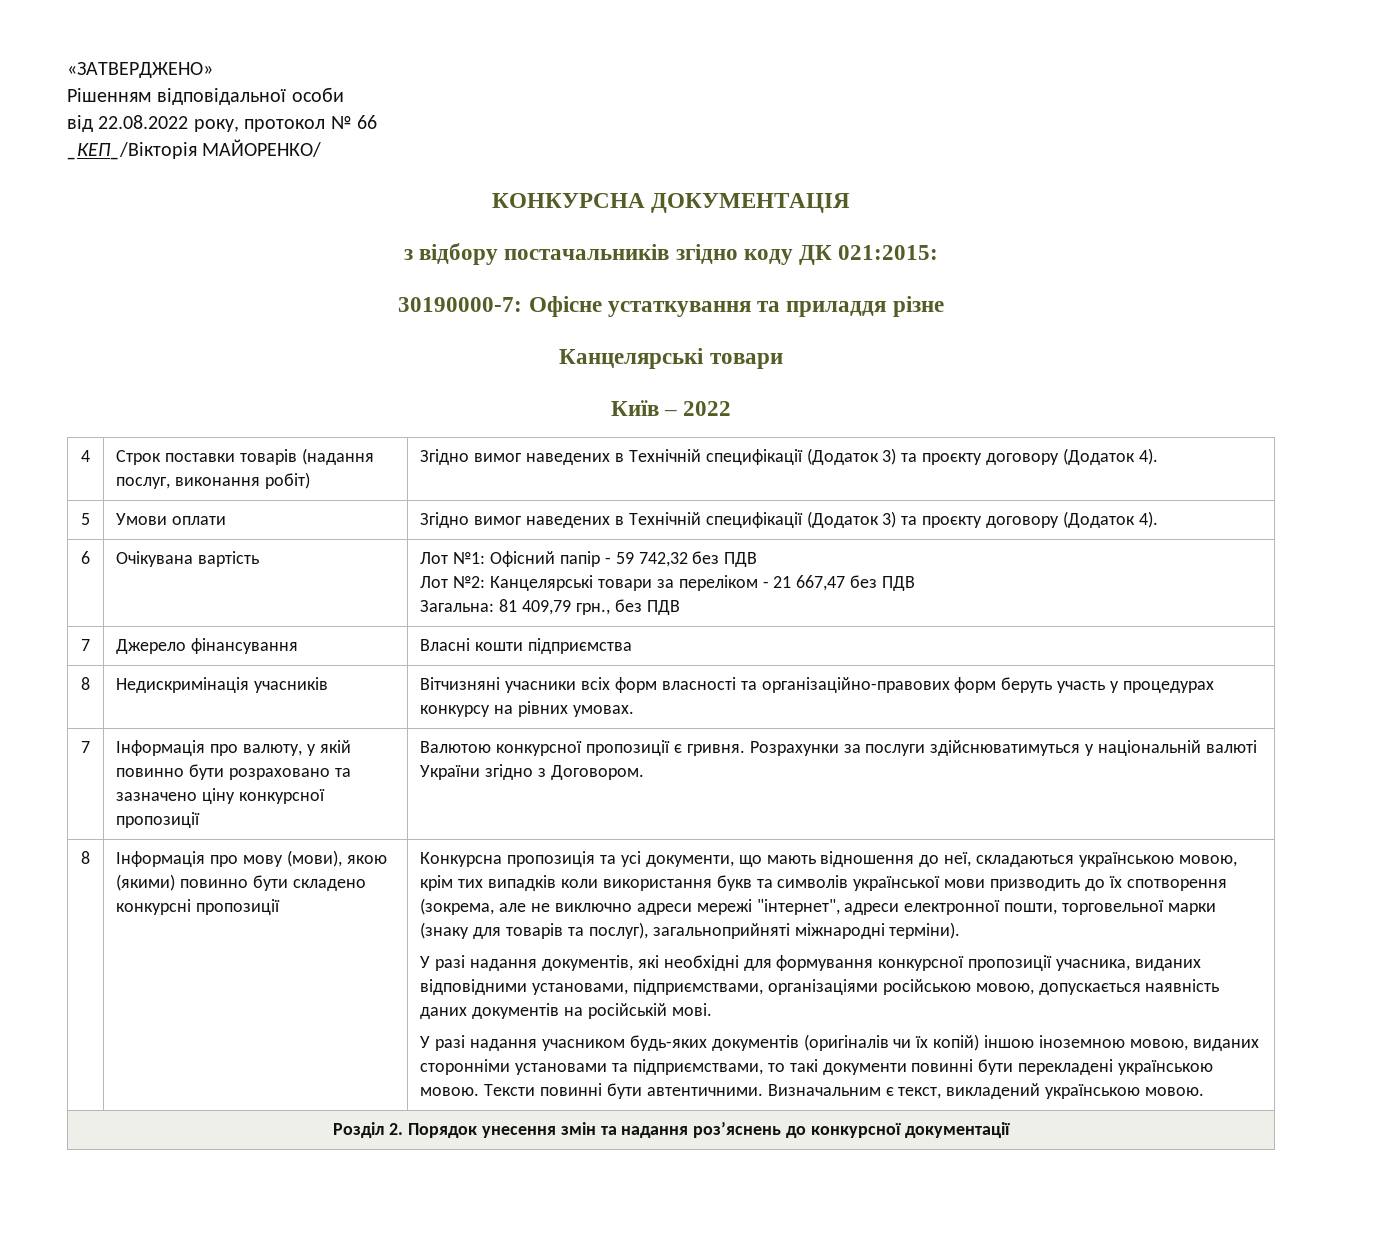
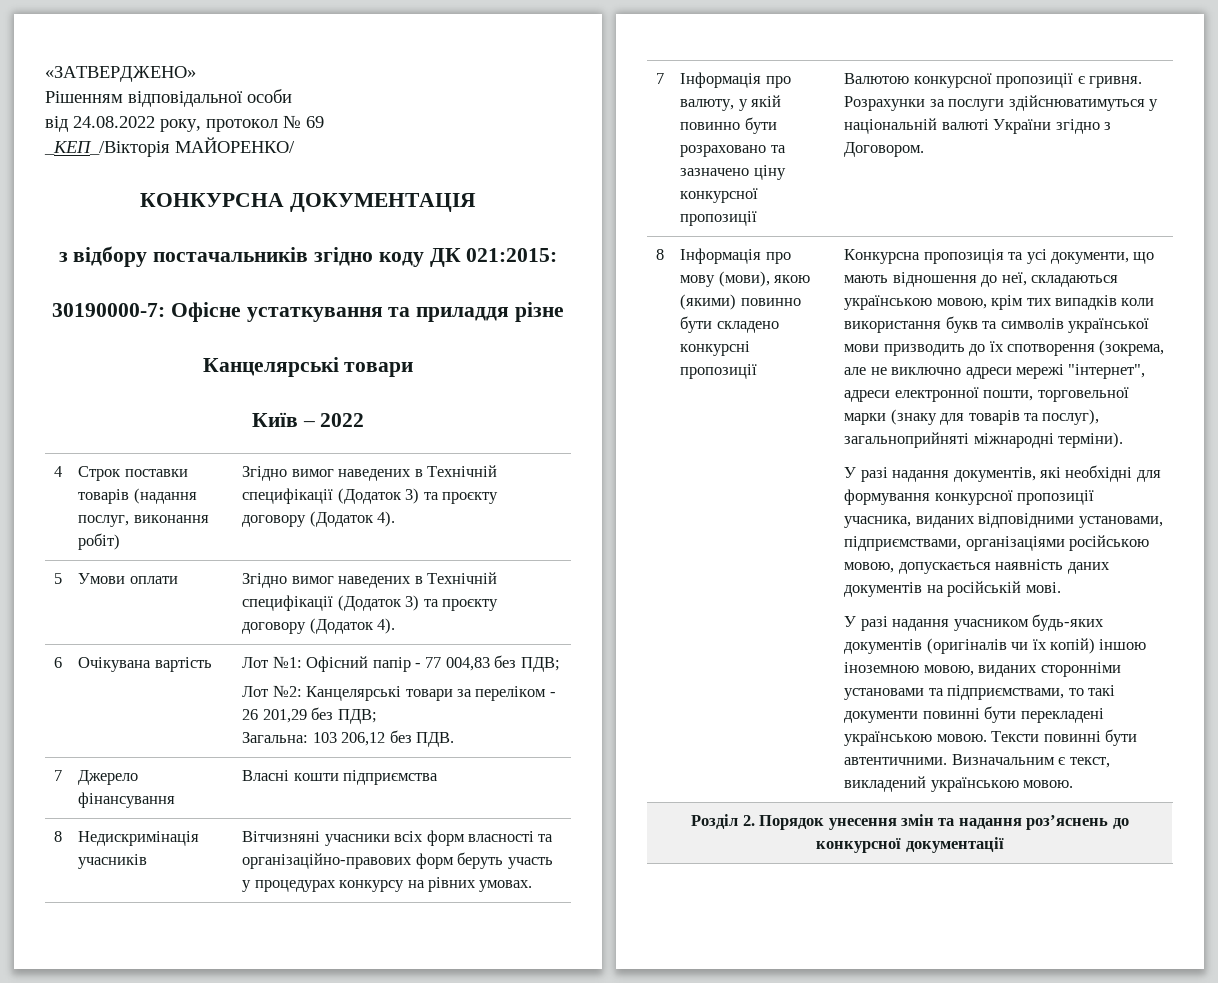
- від 22.08.2022 року, протокол № 66
+ від 24.08.2022 року, протокол № 69
- 6 | Очікувана вартість | Лот №1: Офісний папір - 59 742,32 без ПДВ
- Лот №2: Канцелярські товари за переліком - 21 667,47 без ПДВ
- Загальна: 81 409,79 грн., без ПДВ
+ 6 | Очікувана вартість | Лот №1: Офісний папір - 77 004,83 без ПДВ;
+ Лот №2: Канцелярські товари за переліком - 26 201,29 без ПДВ;
+ Загальна: 103 206,12 без ПДВ.

